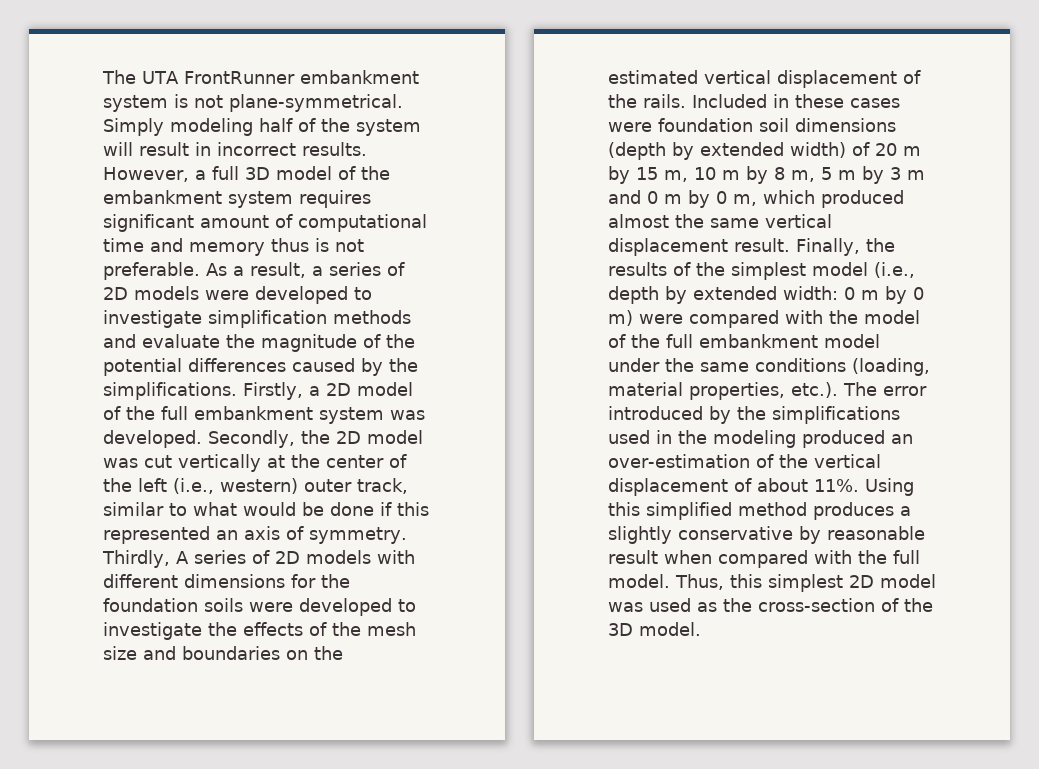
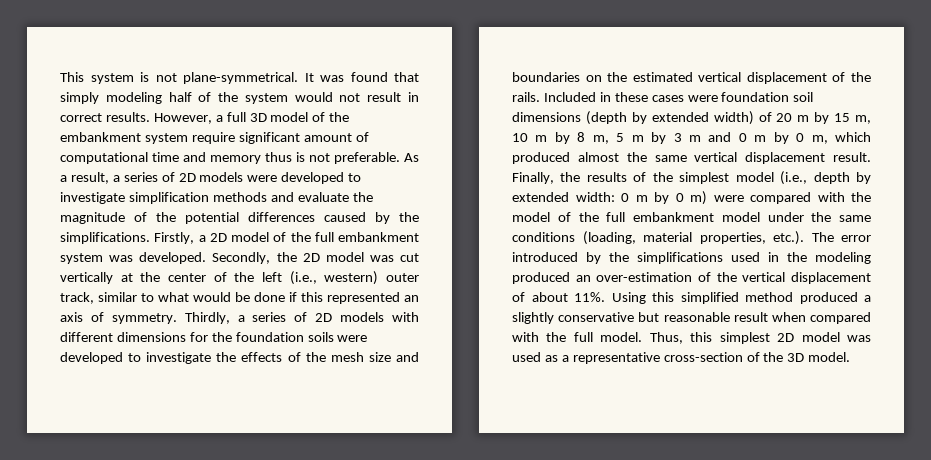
- The UTA FrontRunner embankment system is not plane-symmetrical. Simply modeling half of the system will result in incorrect results.
+ This system is not plane-symmetrical. It was found that simply modeling half of the system would not result in correct results.
- However, a full 3D model of the embankment system requires significant amount of computational time and memory thus is not preferable.
+ However, a full 3D model of the embankment system require significant amount of computational time and memory thus is not preferable.
- Thirdly, A series of 2D models with different dimensions for the foundation soils were developed to investigate the effects of the mesh size and boundaries on the estimated vertical displacement of the rails.
+ Thirdly, a series of 2D models with different dimensions for the foundation soils were developed to investigate the effects of the mesh size and boundaries on the estimated vertical displacement of the rails.
- Using this simplified method produces a slightly conservative by reasonable result when compared with the full model.
+ Using this simplified method produced a slightly conservative but reasonable result when compared with the full model.
- Thus, this simplest 2D model was used as the cross-section of the 3D model.
+ Thus, this simplest 2D model was used as a representative cross-section of the 3D model.

